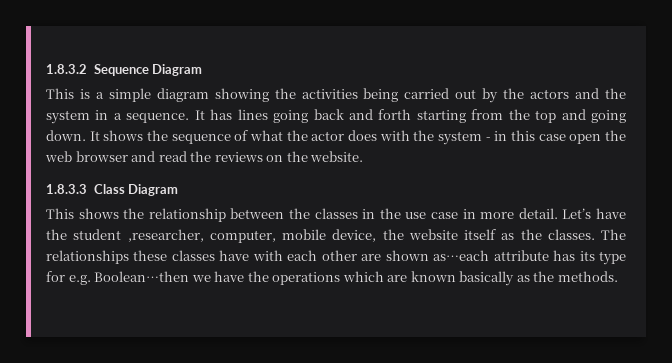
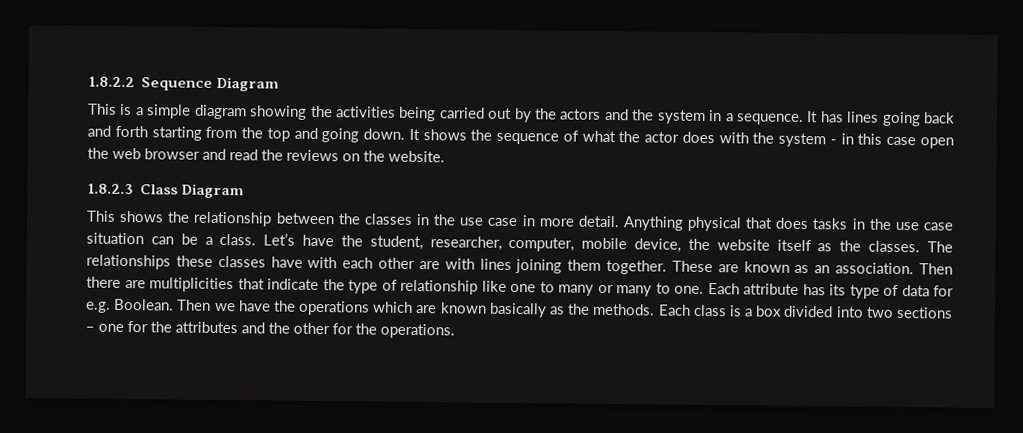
- 1.8.3.2 Sequence Diagram
+ 1.8.2.2 Sequence Diagram
- 1.8.3.3 Class Diagram
+ 1.8.2.3 Class Diagram
+ Anything physical that does tasks in the use case situation can be a class.
- Let’s have the student ,researcher, computer, mobile device, the website itself as the classes.
+ Let’s have the student, researcher, computer, mobile device, the website itself as the classes.
- The relationships these classes have with each other are shown as…each attribute has its type for e.g. Boolean…then we have the operations which are known basically as the methods.
+ The relationships these classes have with each other are with lines joining them together. These are known as an association. Then there are multiplicities that indicate the type of relationship like one to many or many to one. Each attribute has its type of data for e.g. Boolean. Then we have the operations which are known basically as the methods.
+ Each class is a box divided into two sections – one for the attributes and the other for the operations.

